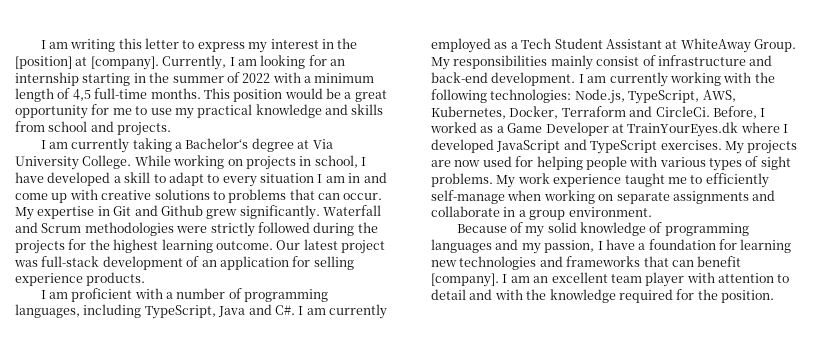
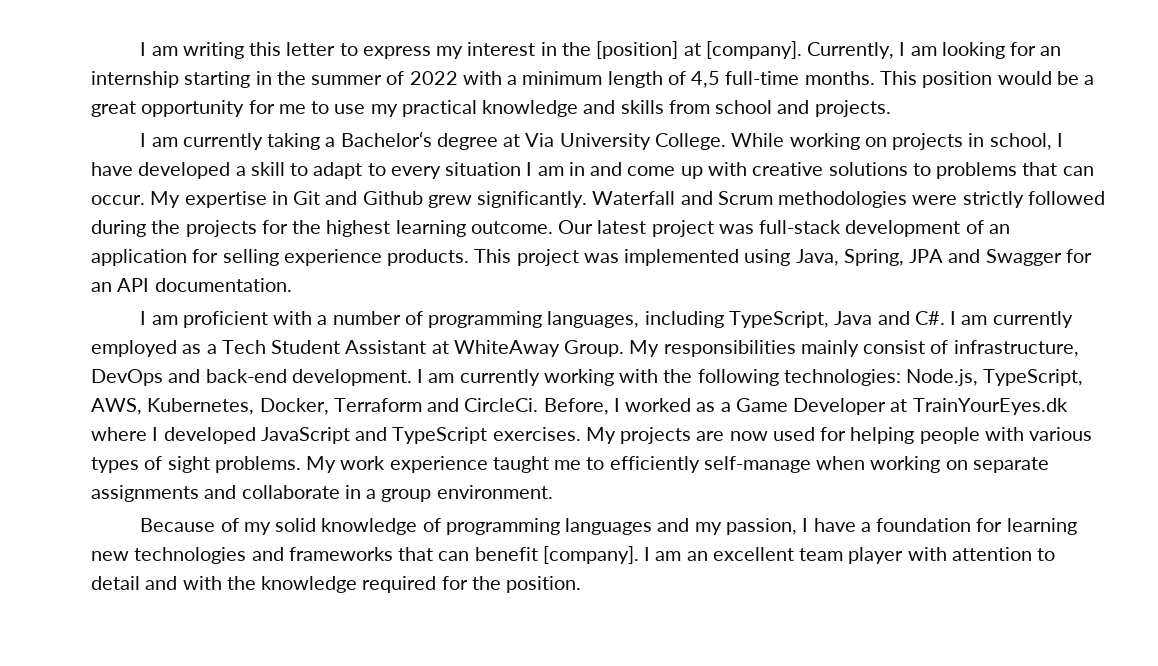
+ This project was implemented using Java, Spring, JPA and Swagger for an API documentation.
- My responsibilities mainly consist of infrastructure and back-end development.
+ My responsibilities mainly consist of infrastructure, DevOps and back-end development.

